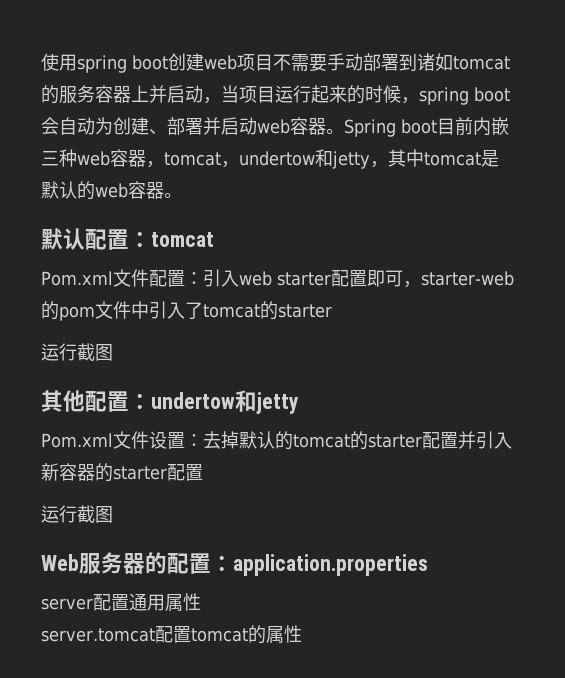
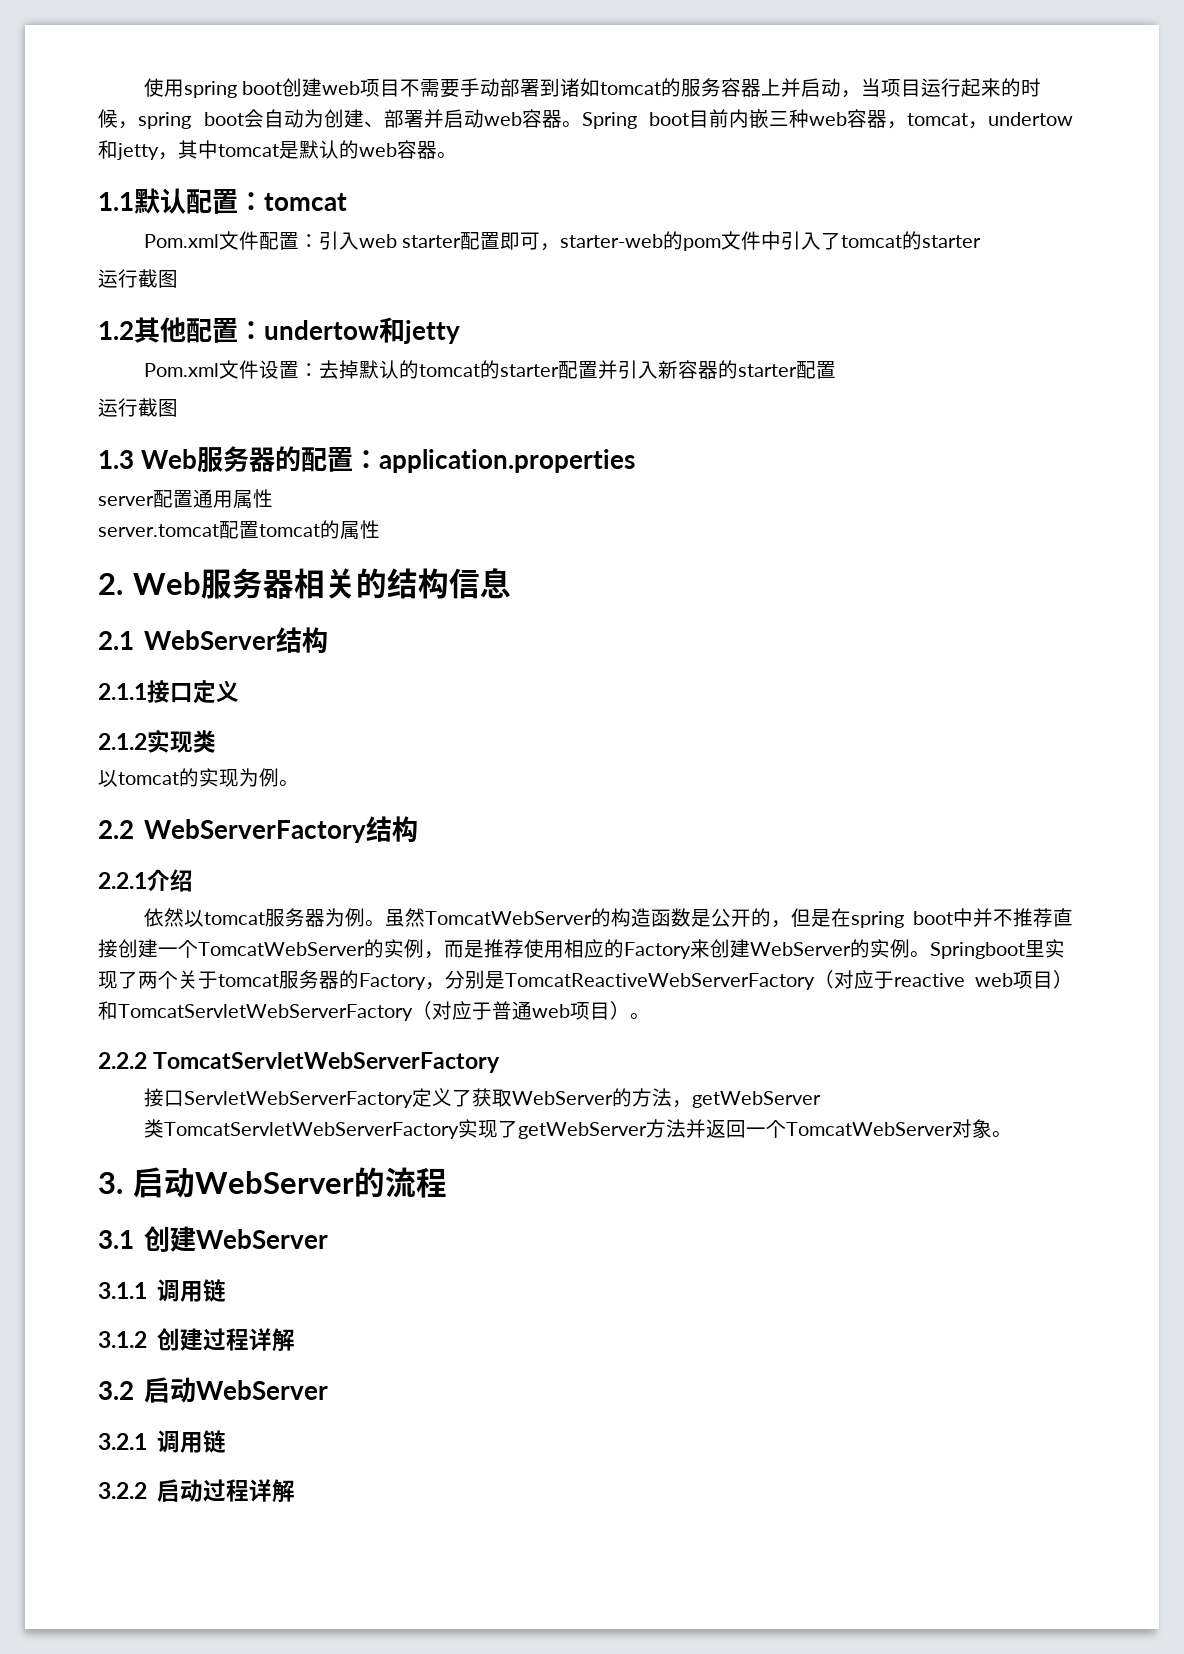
- 默认配置：tomcat
+ 1.1默认配置：tomcat
- 其他配置：undertow和jetty
+ 1.2其他配置：undertow和jetty
- Web服务器的配置：application.properties
+ 1.3 Web服务器的配置：application.properties
+ 2. Web服务器相关的结构信息
+ 2.1 WebServer结构
+ 2.1.1接口定义
+ 2.1.2实现类
+ 以tomcat的实现为例。
+ 2.2 WebServerFactory结构
+ 2.2.1介绍
+ 依然以tomcat服务器为例。虽然TomcatWebServer的构造函数是公开的，但是在spring boot中并不推荐直接创建一个TomcatWebServer的实例，而是推荐使用相应的Factory来创建WebServer的实例。Springboot里实现了两个关于tomcat服务器的Factory，分别是TomcatReactiveWebServerFactory（对应于reactive web项目）和TomcatServletWebServerFactory（对应于普通web项目）。
+ 2.2.2 TomcatServletWebServerFactory
+ 接口ServletWebServerFactory定义了获取WebServer的方法，getWebServer
+ 类TomcatServletWebServerFactory实现了getWebServer方法并返回一个TomcatWebServer对象。
+ 3.启动WebServer的流程
+ 3.1创建WebServer
+ 3.1.1调用链
+ 3.1.2创建过程详解
+ 3.2启动WebServer
+ 3.2.1调用链
+ 3.2.2启动过程详解

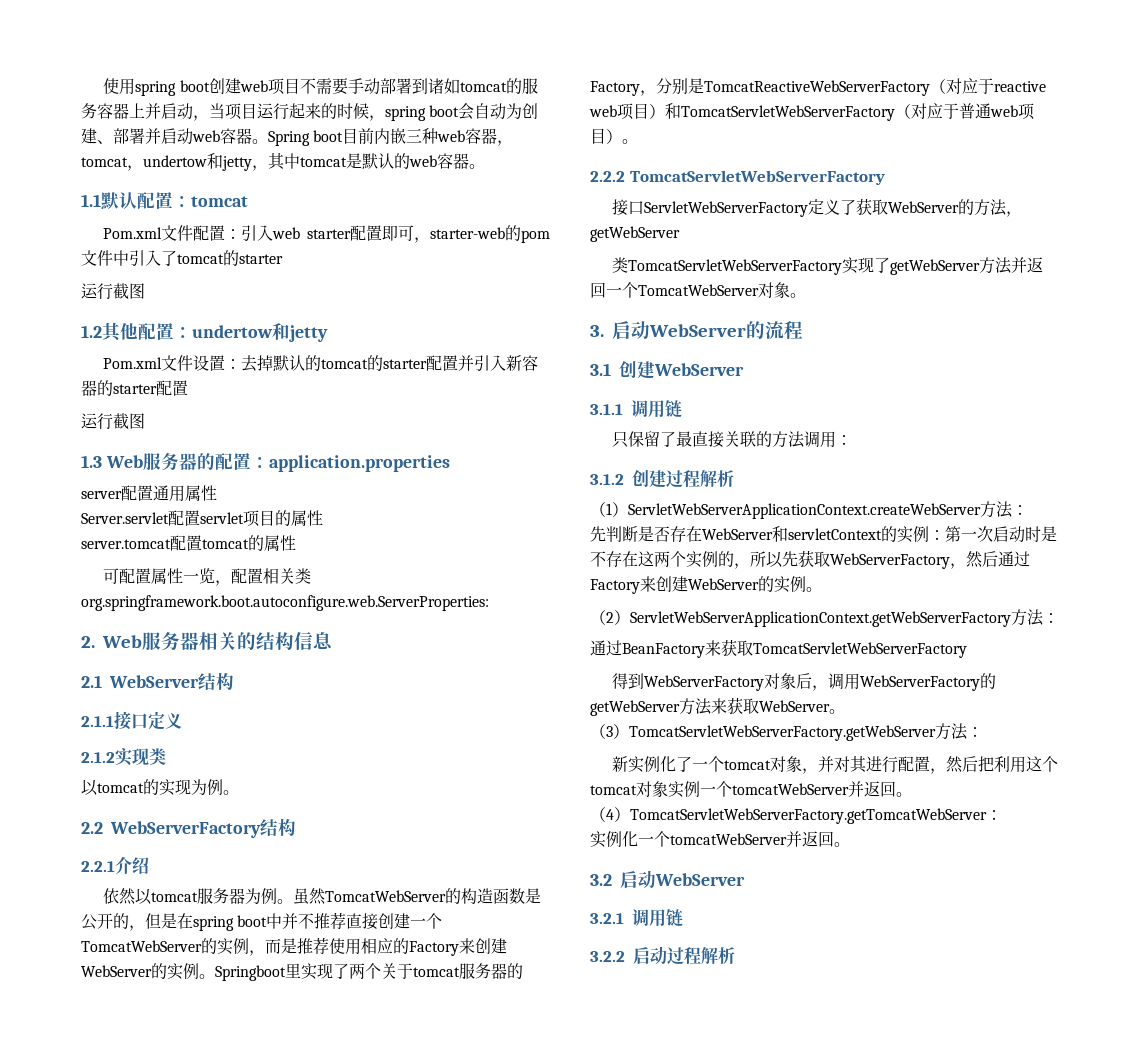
+ Server.servlet配置servlet项目的属性
+ 可配置属性一览，配置相关类org.springframework.boot.autoconfigure.web.ServerProperties:
+ 只保留了最直接关联的方法调用：
- 3.1.2创建过程详解
+ 3.1.2创建过程解析
+ （1）ServletWebServerApplicationContext.createWebServer方法：
+ 先判断是否存在WebServer和servletContext的实例：第一次启动时是不存在这两个实例的，所以先获取WebServerFactory，然后通过Factory来创建WebServer的实例。
+ （2）ServletWebServerApplicationContext.getWebServerFactory方法：
+ 通过BeanFactory来获取TomcatServletWebServerFactory
+ 得到WebServerFactory对象后，调用WebServerFactory的getWebServer方法来获取WebServer。
+ （3）TomcatServletWebServerFactory.getWebServer方法：
+ 新实例化了一个tomcat对象，并对其进行配置，然后把利用这个tomcat对象实例一个tomcatWebServer并返回。
+ （4）TomcatServletWebServerFactory.getTomcatWebServer：
+ 实例化一个tomcatWebServer并返回。
- 3.2.2启动过程详解
+ 3.2.2启动过程解析

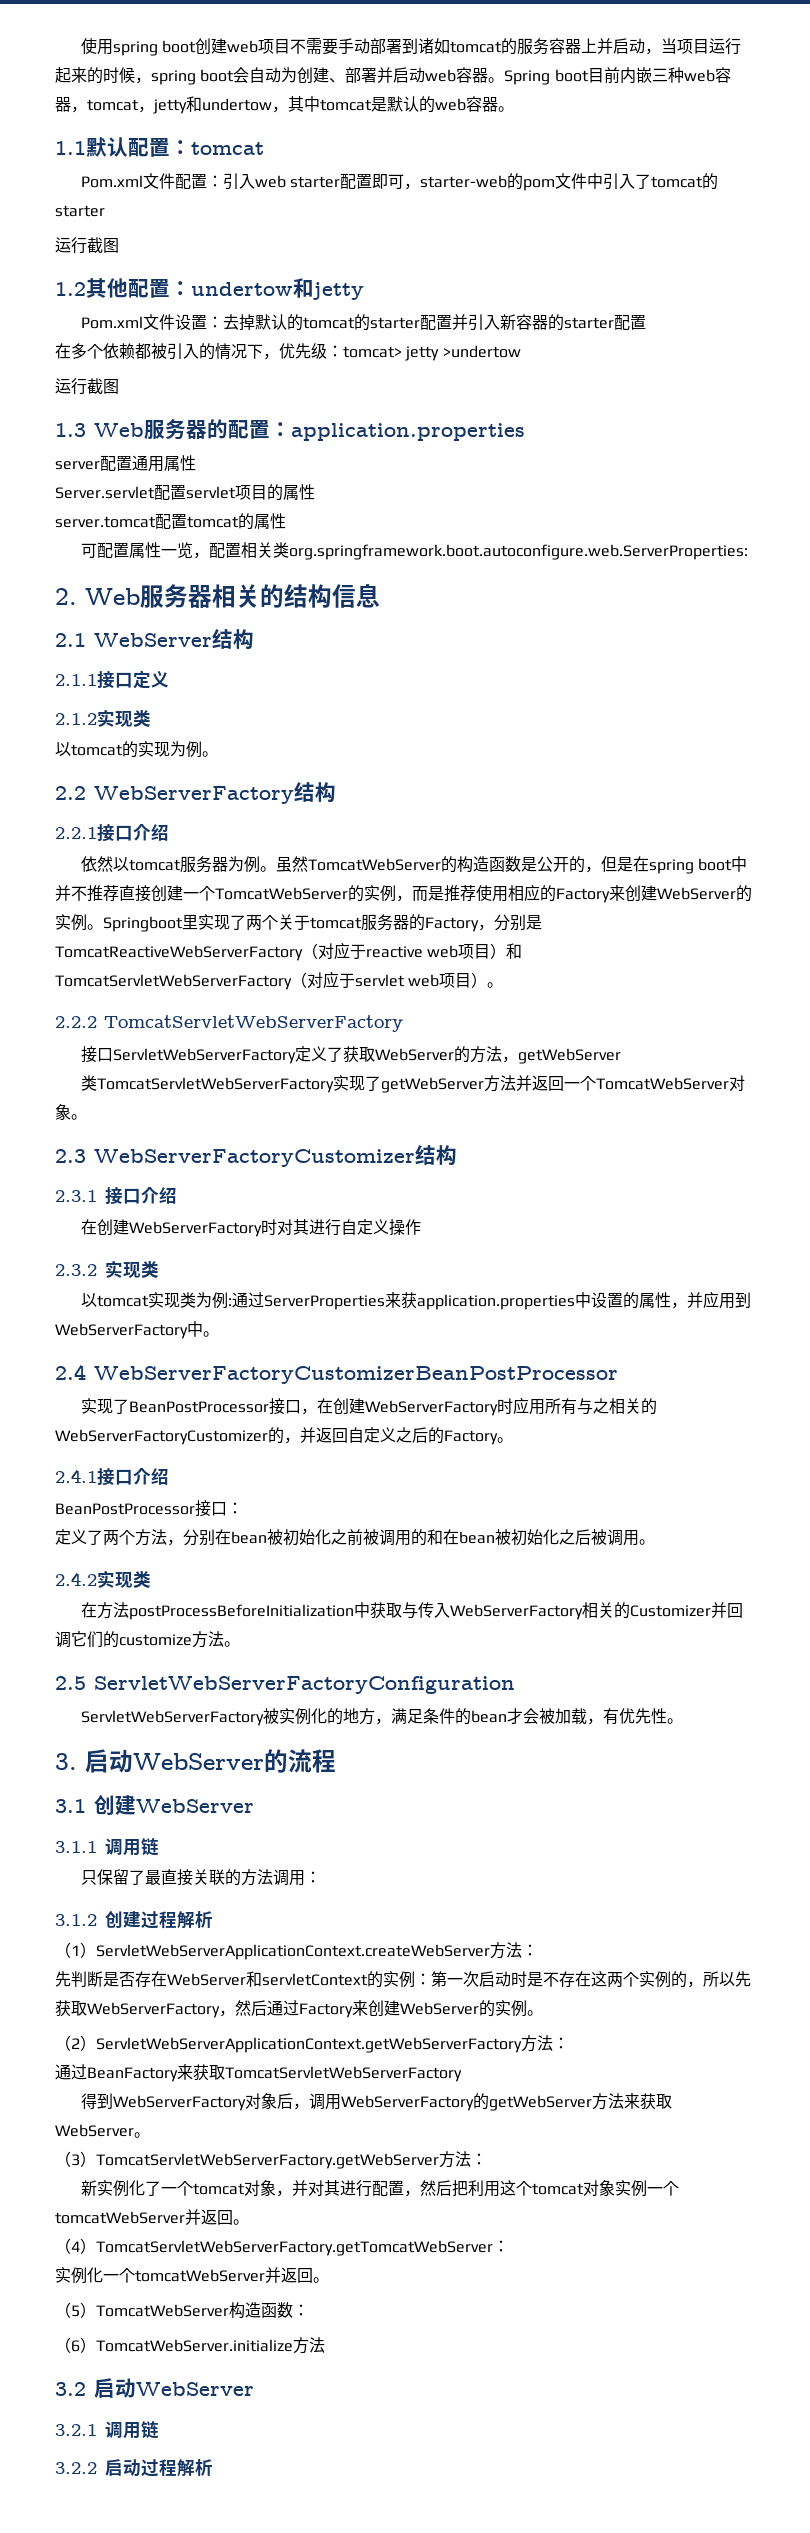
- Spring boot目前内嵌三种web容器，tomcat，undertow和jetty，其中tomcat是默认的web容器。
+ Spring boot目前内嵌三种web容器，tomcat，jetty和undertow，其中tomcat是默认的web容器。
+ 在多个依赖都被引入的情况下，优先级：tomcat> jetty >undertow
- 2.2.1介绍
+ 2.2.1接口介绍
- Springboot里实现了两个关于tomcat服务器的Factory，分别是TomcatReactiveWebServerFactory（对应于reactive web项目）和TomcatServletWebServerFactory（对应于普通web项目）。
+ Springboot里实现了两个关于tomcat服务器的Factory，分别是TomcatReactiveWebServerFactory（对应于reactive web项目）和TomcatServletWebServerFactory（对应于servlet web项目）。
+ 2.3 WebServerFactoryCustomizer结构
+ 2.3.1接口介绍
+ 在创建WebServerFactory时对其进行自定义操作
+ 2.3.2实现类
+ 以tomcat实现类为例:通过ServerProperties来获application.properties中设置的属性，并应用到WebServerFactory中。
+ 2.4 WebServerFactoryCustomizerBeanPostProcessor
+ 实现了BeanPostProcessor接口，在创建WebServerFactory时应用所有与之相关的WebServerFactoryCustomizer的，并返回自定义之后的Factory。
+ 2.4.1接口介绍
+ BeanPostProcessor接口：
+ 定义了两个方法，分别在bean被初始化之前被调用的和在bean被初始化之后被调用。
+ 2.4.2实现类
+ 在方法postProcessBeforeInitialization中获取与传入WebServerFactory相关的Customizer并回调它们的customize方法。
+ 2.5 ServletWebServerFactoryConfiguration
+ ServletWebServerFactory被实例化的地方，满足条件的bean才会被加载，有优先性。
+ （5）TomcatWebServer构造函数：
+ （6）TomcatWebServer.initialize方法

